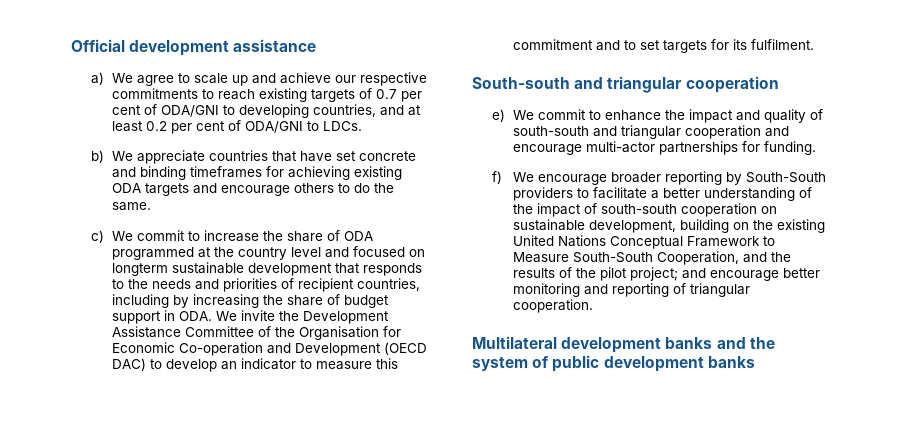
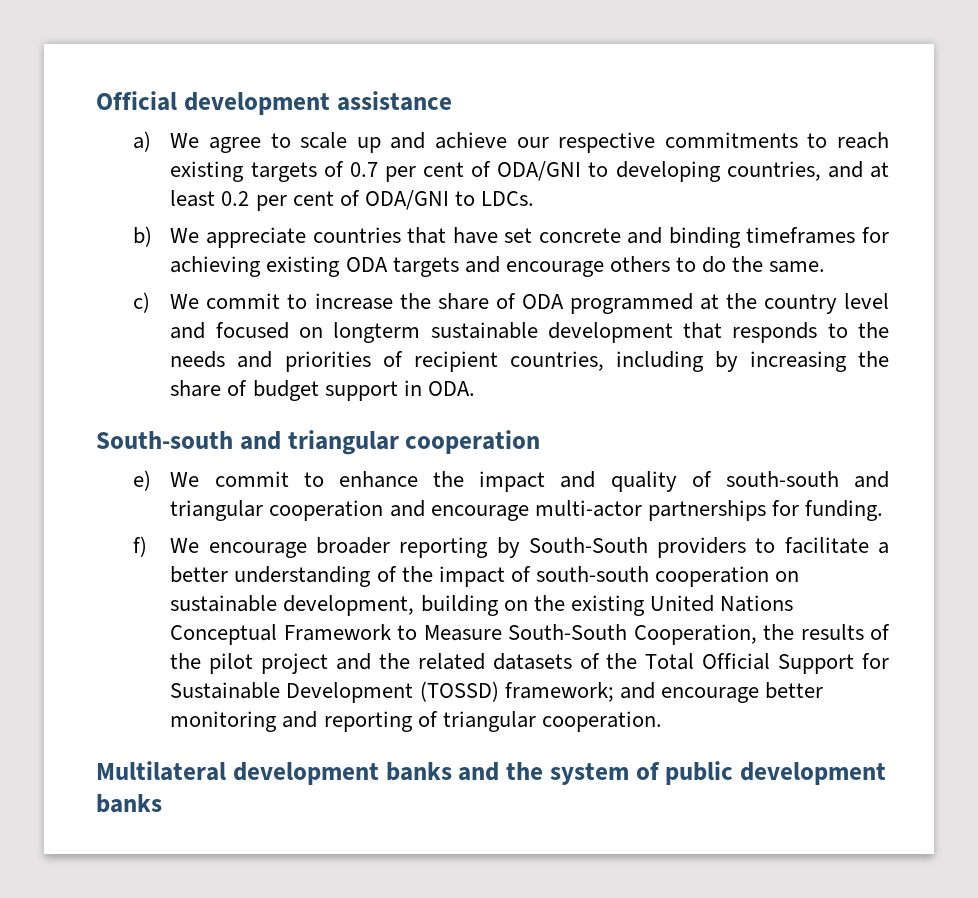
- c) We commit to increase the share of ODA programmed at the country level and focused on longterm sustainable development that responds to the needs and priorities of recipient countries, including by increasing the share of budget support in ODA. We invite the Development Assistance Committee of the Organisation for Economic Co-operation and Development (OECD DAC) to develop an indicator to measure this commitment and to set targets for its fulfilment.
+ c) We commit to increase the share of ODA programmed at the country level and focused on longterm sustainable development that responds to the needs and priorities of recipient countries, including by increasing the share of budget support in ODA.
- f) We encourage broader reporting by South-South providers to facilitate a better understanding of the impact of south-south cooperation on sustainable development, building on the existing United Nations Conceptual Framework to Measure South-South Cooperation, and the results of the pilot project; and encourage better monitoring and reporting of triangular cooperation.
+ f) We encourage broader reporting by South-South providers to facilitate a better understanding of the impact of south-south cooperation on sustainable development, building on the existing United Nations Conceptual Framework to Measure South-South Cooperation, the results of the pilot project and the related datasets of the Total Official Support for Sustainable Development (TOSSD) framework; and encourage better monitoring and reporting of triangular cooperation.

